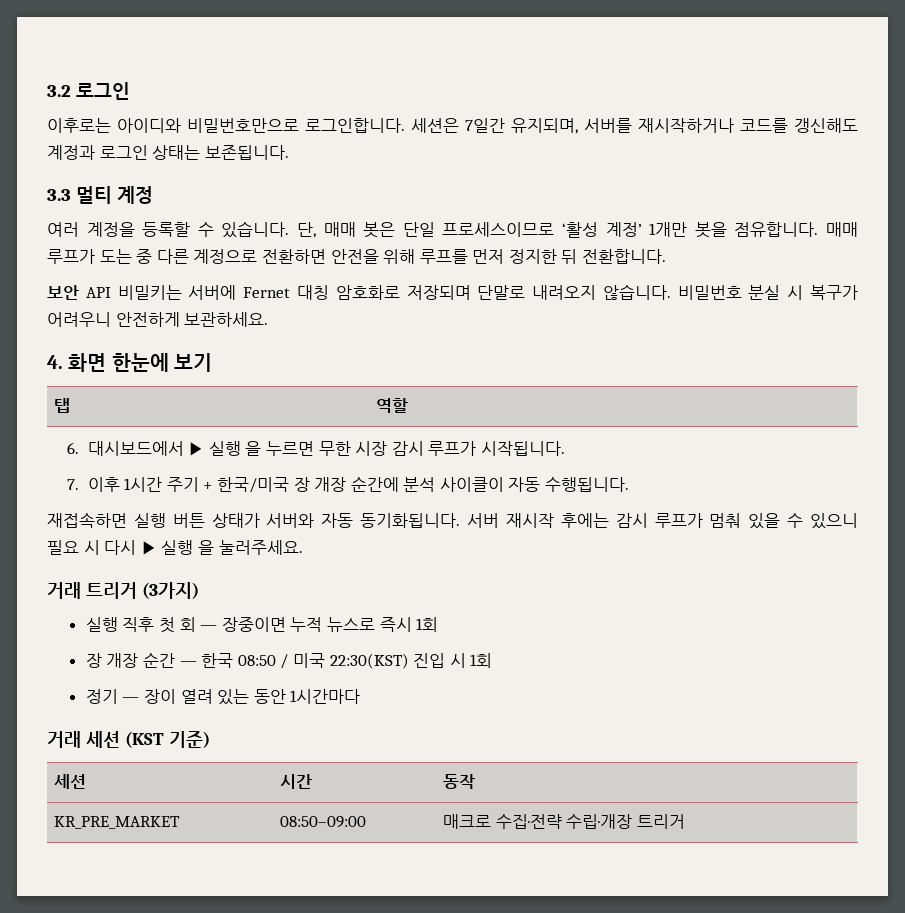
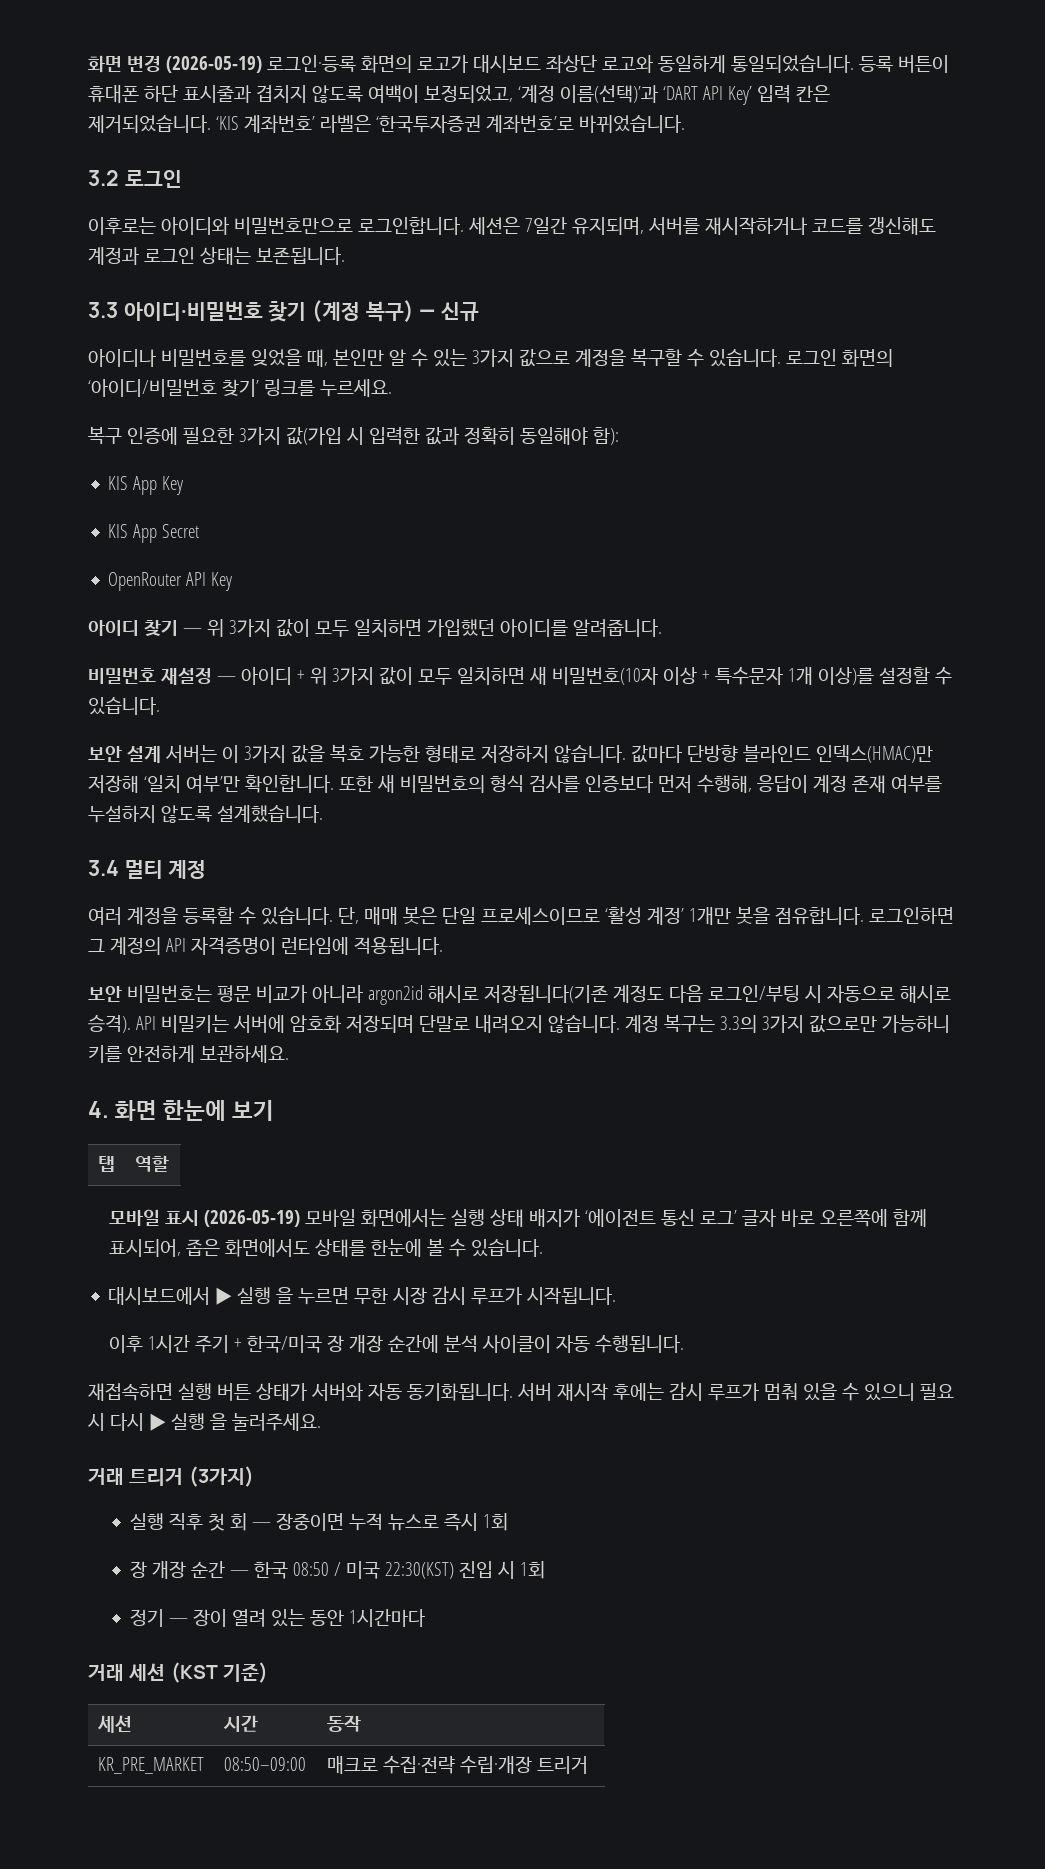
+ 화면 변경 (2026-05-19) 로그인·등록 화면의 로고가 대시보드 좌상단 로고와 동일하게 통일되었습니다. 등록 버튼이 휴대폰 하단 표시줄과 겹치지 않도록 여백이 보정되었고, ‘계정 이름(선택)’과 ‘DART API Key’ 입력 칸은 제거되었습니다. ‘KIS 계좌번호’ 라벨은 ‘한국투자증권 계좌번호’로 바뀌었습니다.
- 3.3 멀티 계정
+ 3.3 아이디·비밀번호 찾기 (계정 복구) — 신규
+ 아이디나 비밀번호를 잊었을 때, 본인만 알 수 있는 3가지 값으로 계정을 복구할 수 있습니다. 로그인 화면의 ‘아이디/비밀번호 찾기’ 링크를 누르세요.
+ 복구 인증에 필요한 3가지 값(가입 시 입력한 값과 정확히 동일해야 함):
+ KIS App Key
+ KIS App Secret
+ OpenRouter API Key
+ 아이디 찾기 — 위 3가지 값이 모두 일치하면 가입했던 아이디를 알려줍니다.
+ 비밀번호 재설정 — 아이디 + 위 3가지 값이 모두 일치하면 새 비밀번호(10자 이상 + 특수문자 1개 이상)를 설정할 수 있습니다.
+ 보안 설계 서버는 이 3가지 값을 복호 가능한 형태로 저장하지 않습니다. 값마다 단방향 블라인드 인덱스(HMAC)만 저장해 ‘일치 여부’만 확인합니다. 또한 새 비밀번호의 형식 검사를 인증보다 먼저 수행해, 응답이 계정 존재 여부를 누설하지 않도록 설계했습니다.
+ 3.4 멀티 계정
- 매매 루프가 도는 중 다른 계정으로 전환하면 안전을 위해 루프를 먼저 정지한 뒤 전환합니다.
- 보안 API 비밀키는 서버에 Fernet 대칭 암호화로 저장되며 단말로 내려오지 않습니다. 비밀번호 분실 시 복구가 어려우니 안전하게 보관하세요.
+ 로그인하면 그 계정의 API 자격증명이 런타임에 적용됩니다.
+ 보안 비밀번호는 평문 비교가 아니라 argon2id 해시로 저장됩니다(기존 계정도 다음 로그인/부팅 시 자동으로 해시로 승격). API 비밀키는 서버에 암호화 저장되며 단말로 내려오지 않습니다. 계정 복구는 3.3의 3가지 값으로만 가능하니 키를 안전하게 보관하세요.
- 6. 대시보드에서 ▶ 실행 을 누르면 무한 시장 감시 루프가 시작됩니다.
+ 모바일 표시 (2026-05-19) 모바일 화면에서는 실행 상태 배지가 ‘에이전트 통신 로그’ 글자 바로 오른쪽에 함께 표시되어, 좁은 화면에서도 상태를 한눈에 볼 수 있습니다.
+ 대시보드에서 ▶ 실행 을 누르면 무한 시장 감시 루프가 시작됩니다.
- 7. 이후 1시간 주기 + 한국/미국 장 개장 순간에 분석 사이클이 자동 수행됩니다.
+ 이후 1시간 주기 + 한국/미국 장 개장 순간에 분석 사이클이 자동 수행됩니다.

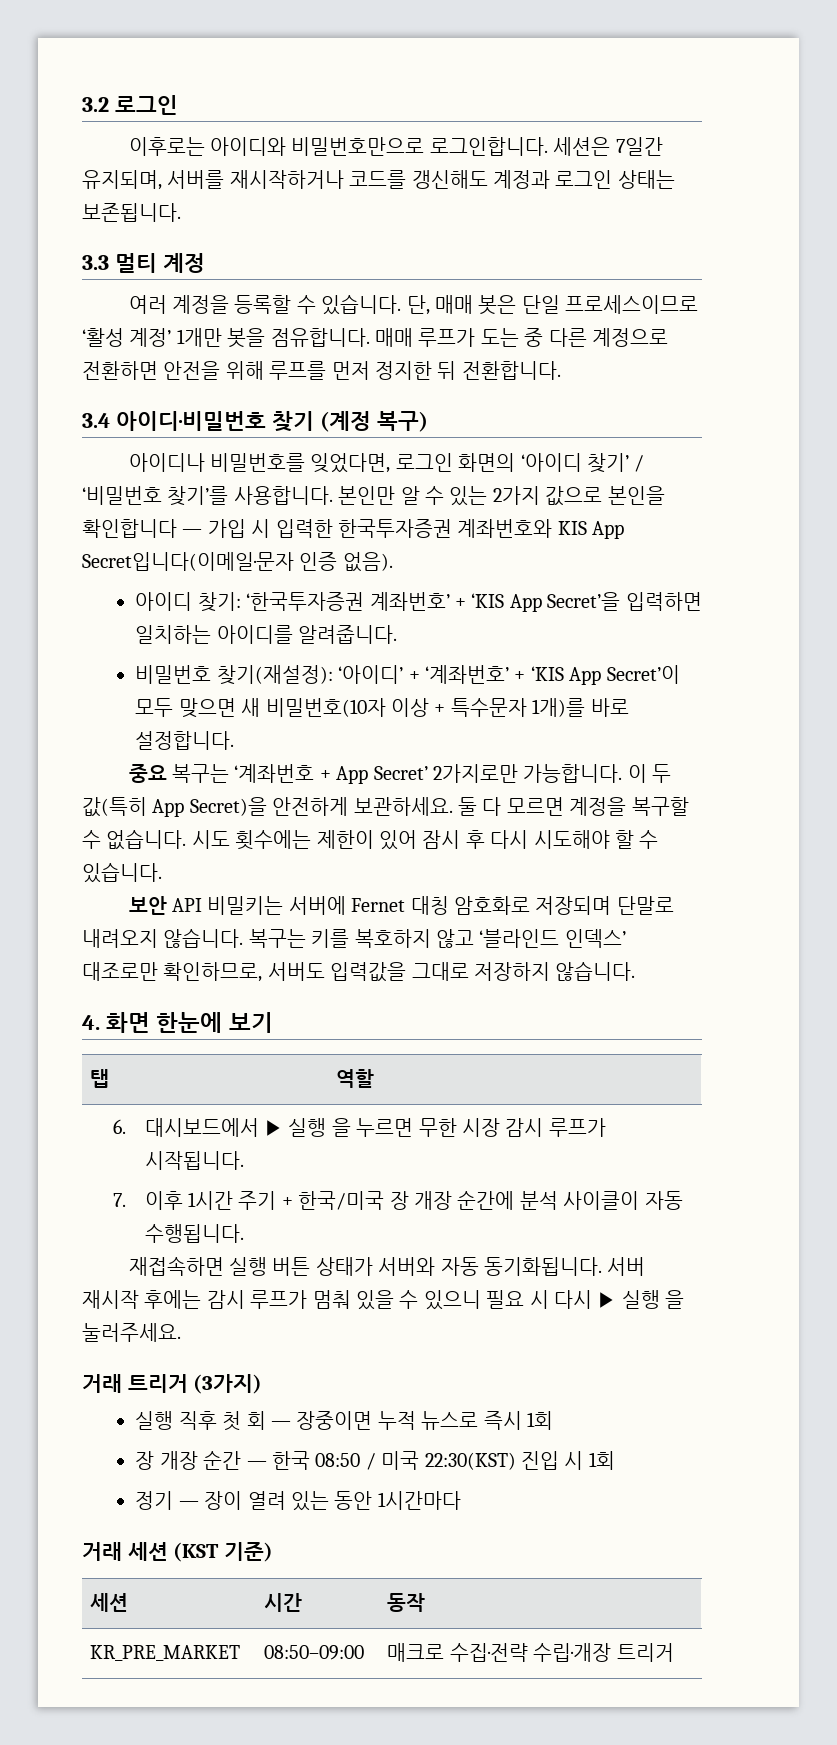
- 화면 변경 (2026-05-19) 로그인·등록 화면의 로고가 대시보드 좌상단 로고와 동일하게 통일되었습니다. 등록 버튼이 휴대폰 하단 표시줄과 겹치지 않도록 여백이 보정되었고, ‘계정 이름(선택)’과 ‘DART API Key’ 입력 칸은 제거되었습니다. ‘KIS 계좌번호’ 라벨은 ‘한국투자증권 계좌번호’로 바뀌었습니다.
- 3.3 아이디·비밀번호 찾기 (계정 복구) — 신규
- 아이디나 비밀번호를 잊었을 때, 본인만 알 수 있는 3가지 값으로 계정을 복구할 수 있습니다. 로그인 화면의 ‘아이디/비밀번호 찾기’ 링크를 누르세요.
- 복구 인증에 필요한 3가지 값(가입 시 입력한 값과 정확히 동일해야 함):
- KIS App Key
- KIS App Secret
- OpenRouter API Key
- 아이디 찾기 — 위 3가지 값이 모두 일치하면 가입했던 아이디를 알려줍니다.
- 비밀번호 재설정 — 아이디 + 위 3가지 값이 모두 일치하면 새 비밀번호(10자 이상 + 특수문자 1개 이상)를 설정할 수 있습니다.
- 보안 설계 서버는 이 3가지 값을 복호 가능한 형태로 저장하지 않습니다. 값마다 단방향 블라인드 인덱스(HMAC)만 저장해 ‘일치 여부’만 확인합니다. 또한 새 비밀번호의 형식 검사를 인증보다 먼저 수행해, 응답이 계정 존재 여부를 누설하지 않도록 설계했습니다.
- 3.4 멀티 계정
+ 3.3 멀티 계정
- 로그인하면 그 계정의 API 자격증명이 런타임에 적용됩니다.
- 보안 비밀번호는 평문 비교가 아니라 argon2id 해시로 저장됩니다(기존 계정도 다음 로그인/부팅 시 자동으로 해시로 승격). API 비밀키는 서버에 암호화 저장되며 단말로 내려오지 않습니다. 계정 복구는 3.3의 3가지 값으로만 가능하니 키를 안전하게 보관하세요.
+ 매매 루프가 도는 중 다른 계정으로 전환하면 안전을 위해 루프를 먼저 정지한 뒤 전환합니다.
+ 3.4 아이디·비밀번호 찾기 (계정 복구)
+ 아이디나 비밀번호를 잊었다면, 로그인 화면의 ‘아이디 찾기’ / ‘비밀번호 찾기’를 사용합니다. 본인만 알 수 있는 2가지 값으로 본인을 확인합니다 — 가입 시 입력한 한국투자증권 계좌번호와 KIS App Secret입니다(이메일·문자 인증 없음).
+ 아이디 찾기: ‘한국투자증권 계좌번호’ + ‘KIS App Secret’을 입력하면 일치하는 아이디를 알려줍니다.
+ 비밀번호 찾기(재설정): ‘아이디’ + ‘계좌번호’ + ‘KIS App Secret’이 모두 맞으면 새 비밀번호(10자 이상 + 특수문자 1개)를 바로 설정합니다.
+ 중요 복구는 ‘계좌번호 + App Secret’ 2가지로만 가능합니다. 이 두 값(특히 App Secret)을 안전하게 보관하세요. 둘 다 모르면 계정을 복구할 수 없습니다. 시도 횟수에는 제한이 있어 잠시 후 다시 시도해야 할 수 있습니다.
+ 보안 API 비밀키는 서버에 Fernet 대칭 암호화로 저장되며 단말로 내려오지 않습니다. 복구는 키를 복호하지 않고 ‘블라인드 인덱스’ 대조로만 확인하므로, 서버도 입력값을 그대로 저장하지 않습니다.
- 모바일 표시 (2026-05-19) 모바일 화면에서는 실행 상태 배지가 ‘에이전트 통신 로그’ 글자 바로 오른쪽에 함께 표시되어, 좁은 화면에서도 상태를 한눈에 볼 수 있습니다.
- 대시보드에서 ▶ 실행 을 누르면 무한 시장 감시 루프가 시작됩니다.
+ 6. 대시보드에서 ▶ 실행 을 누르면 무한 시장 감시 루프가 시작됩니다.
- 이후 1시간 주기 + 한국/미국 장 개장 순간에 분석 사이클이 자동 수행됩니다.
+ 7. 이후 1시간 주기 + 한국/미국 장 개장 순간에 분석 사이클이 자동 수행됩니다.

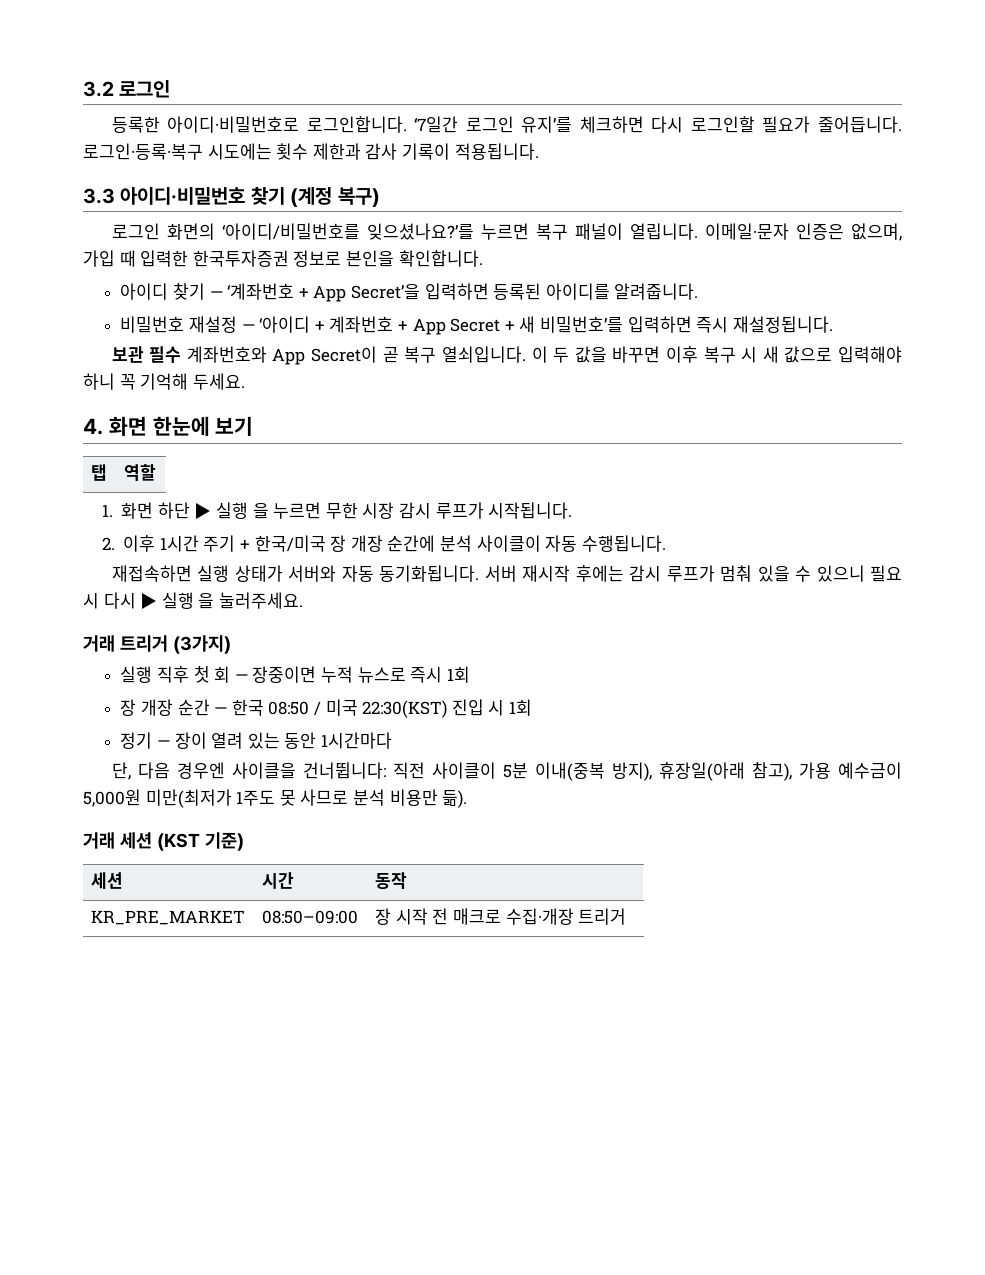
- 이후로는 아이디와 비밀번호만으로 로그인합니다. 세션은 7일간 유지되며, 서버를 재시작하거나 코드를 갱신해도 계정과 로그인 상태는 보존됩니다.
- 3.3 멀티 계정
- 여러 계정을 등록할 수 있습니다. 단, 매매 봇은 단일 프로세스이므로 ‘활성 계정’ 1개만 봇을 점유합니다. 매매 루프가 도는 중 다른 계정으로 전환하면 안전을 위해 루프를 먼저 정지한 뒤 전환합니다.
- 3.4 아이디·비밀번호 찾기 (계정 복구)
- 아이디나 비밀번호를 잊었다면, 로그인 화면의 ‘아이디 찾기’ / ‘비밀번호 찾기’를 사용합니다. 본인만 알 수 있는 2가지 값으로 본인을 확인합니다 — 가입 시 입력한 한국투자증권 계좌번호와 KIS App Secret입니다(이메일·문자 인증 없음).
- 아이디 찾기: ‘한국투자증권 계좌번호’ + ‘KIS App Secret’을 입력하면 일치하는 아이디를 알려줍니다.
+ 등록한 아이디·비밀번호로 로그인합니다. ‘7일간 로그인 유지’를 체크하면 다시 로그인할 필요가 줄어듭니다. 로그인·등록·복구 시도에는 횟수 제한과 감사 기록이 적용됩니다.
+ 3.3 아이디·비밀번호 찾기 (계정 복구)
+ 로그인 화면의 ‘아이디/비밀번호를 잊으셨나요?’를 누르면 복구 패널이 열립니다. 이메일·문자 인증은 없으며, 가입 때 입력한 한국투자증권 정보로 본인을 확인합니다.
+ 아이디 찾기 — ‘계좌번호 + App Secret’을 입력하면 등록된 아이디를 알려줍니다.
- 비밀번호 찾기(재설정): ‘아이디’ + ‘계좌번호’ + ‘KIS App Secret’이 모두 맞으면 새 비밀번호(10자 이상 + 특수문자 1개)를 바로 설정합니다.
- 중요 복구는 ‘계좌번호 + App Secret’ 2가지로만 가능합니다. 이 두 값(특히 App Secret)을 안전하게 보관하세요. 둘 다 모르면 계정을 복구할 수 없습니다. 시도 횟수에는 제한이 있어 잠시 후 다시 시도해야 할 수 있습니다.
- 보안 API 비밀키는 서버에 Fernet 대칭 암호화로 저장되며 단말로 내려오지 않습니다. 복구는 키를 복호하지 않고 ‘블라인드 인덱스’ 대조로만 확인하므로, 서버도 입력값을 그대로 저장하지 않습니다.
+ 비밀번호 재설정 — ‘아이디 + 계좌번호 + App Secret + 새 비밀번호’를 입력하면 즉시 재설정됩니다.
+ 보관 필수 계좌번호와 App Secret이 곧 복구 열쇠입니다. 이 두 값을 바꾸면 이후 복구 시 새 값으로 입력해야 하니 꼭 기억해 두세요.
- 6. 대시보드에서 ▶ 실행 을 누르면 무한 시장 감시 루프가 시작됩니다.
+ 1. 화면 하단 ▶ 실행 을 누르면 무한 시장 감시 루프가 시작됩니다.
- 7. 이후 1시간 주기 + 한국/미국 장 개장 순간에 분석 사이클이 자동 수행됩니다.
+ 2. 이후 1시간 주기 + 한국/미국 장 개장 순간에 분석 사이클이 자동 수행됩니다.
- 재접속하면 실행 버튼 상태가 서버와 자동 동기화됩니다.
+ 재접속하면 실행 상태가 서버와 자동 동기화됩니다.
+ 단, 다음 경우엔 사이클을 건너뜁니다: 직전 사이클이 5분 이내(중복 방지), 휴장일(아래 참고), 가용 예수금이 5,000원 미만(최저가 1주도 못 사므로 분석 비용만 듦).
- KR_PRE_MARKET | 08:50–09:00 | 매크로 수집·전략 수립·개장 트리거
+ KR_PRE_MARKET | 08:50–09:00 | 장 시작 전 매크로 수집·개장 트리거

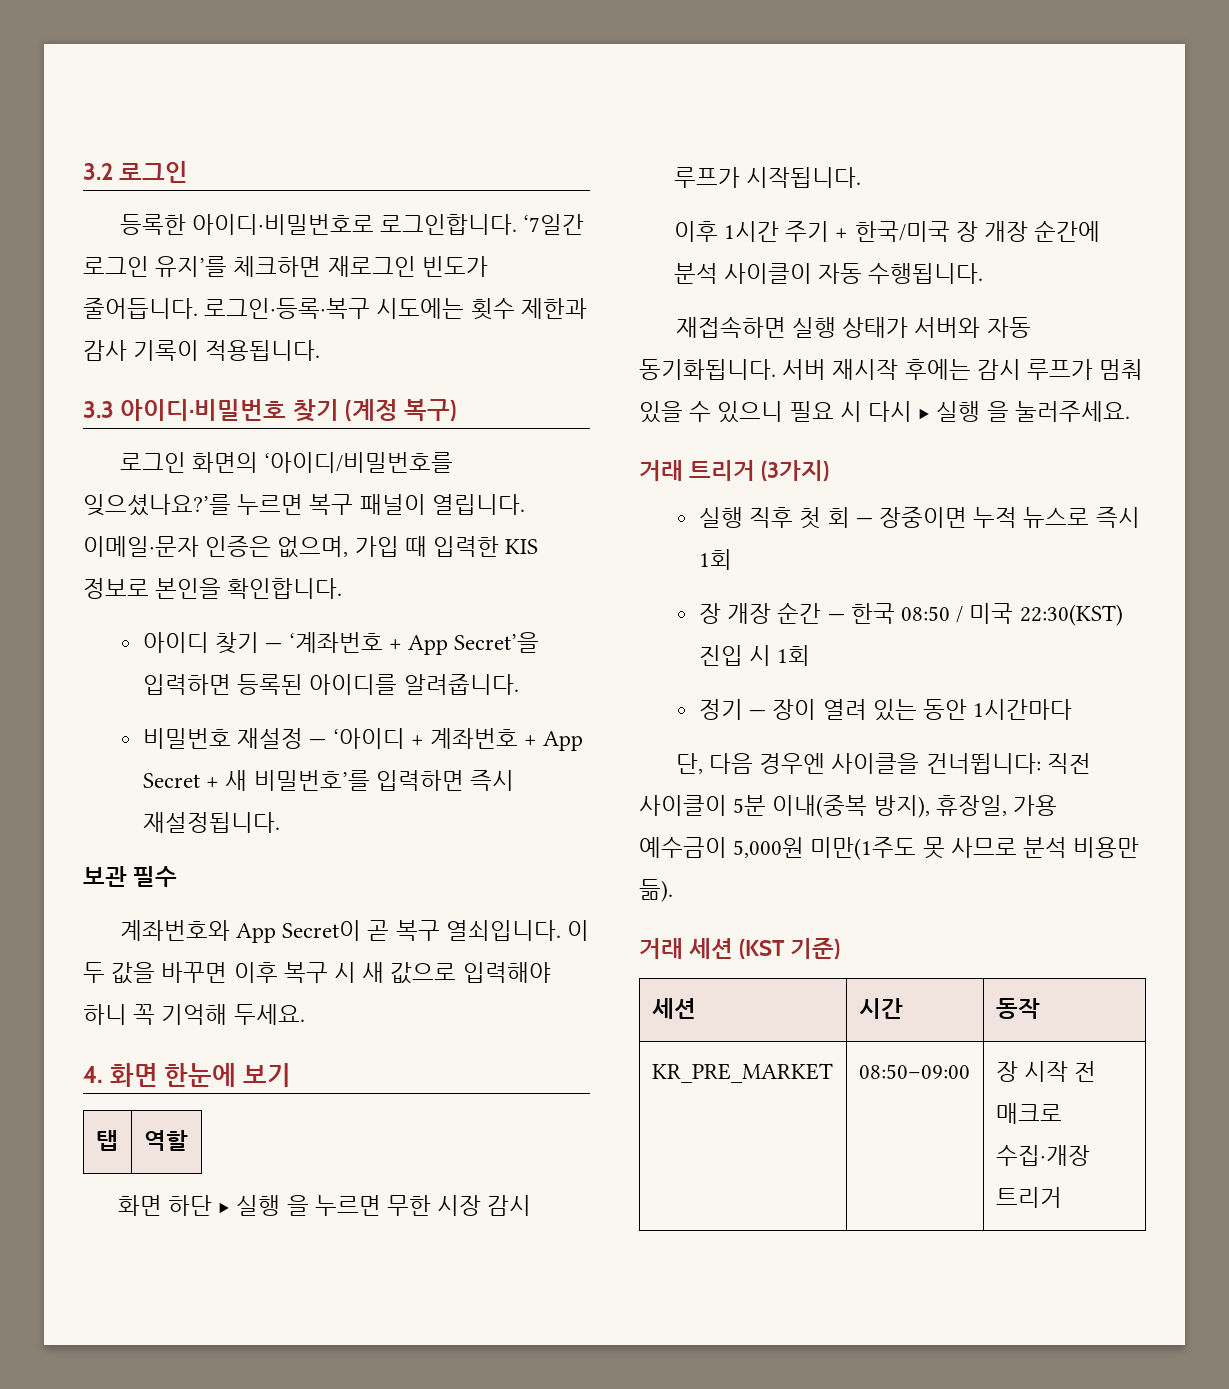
- ‘7일간 로그인 유지’를 체크하면 다시 로그인할 필요가 줄어듭니다.
+ ‘7일간 로그인 유지’를 체크하면 재로그인 빈도가 줄어듭니다.
- 이메일·문자 인증은 없으며, 가입 때 입력한 한국투자증권 정보로 본인을 확인합니다.
+ 이메일·문자 인증은 없으며, 가입 때 입력한 KIS 정보로 본인을 확인합니다.
- 보관 필수 계좌번호와 App Secret이 곧 복구 열쇠입니다.
+ 보관 필수
+ 계좌번호와 App Secret이 곧 복구 열쇠입니다.
- 1. 화면 하단 ▶ 실행 을 누르면 무한 시장 감시 루프가 시작됩니다.
+ 화면 하단 ▶ 실행 을 누르면 무한 시장 감시 루프가 시작됩니다.
- 2. 이후 1시간 주기 + 한국/미국 장 개장 순간에 분석 사이클이 자동 수행됩니다.
+ 이후 1시간 주기 + 한국/미국 장 개장 순간에 분석 사이클이 자동 수행됩니다.
- 단, 다음 경우엔 사이클을 건너뜁니다: 직전 사이클이 5분 이내(중복 방지), 휴장일(아래 참고), 가용 예수금이 5,000원 미만(최저가 1주도 못 사므로 분석 비용만 듦).
+ 단, 다음 경우엔 사이클을 건너뜁니다: 직전 사이클이 5분 이내(중복 방지), 휴장일, 가용 예수금이 5,000원 미만(1주도 못 사므로 분석 비용만 듦).

